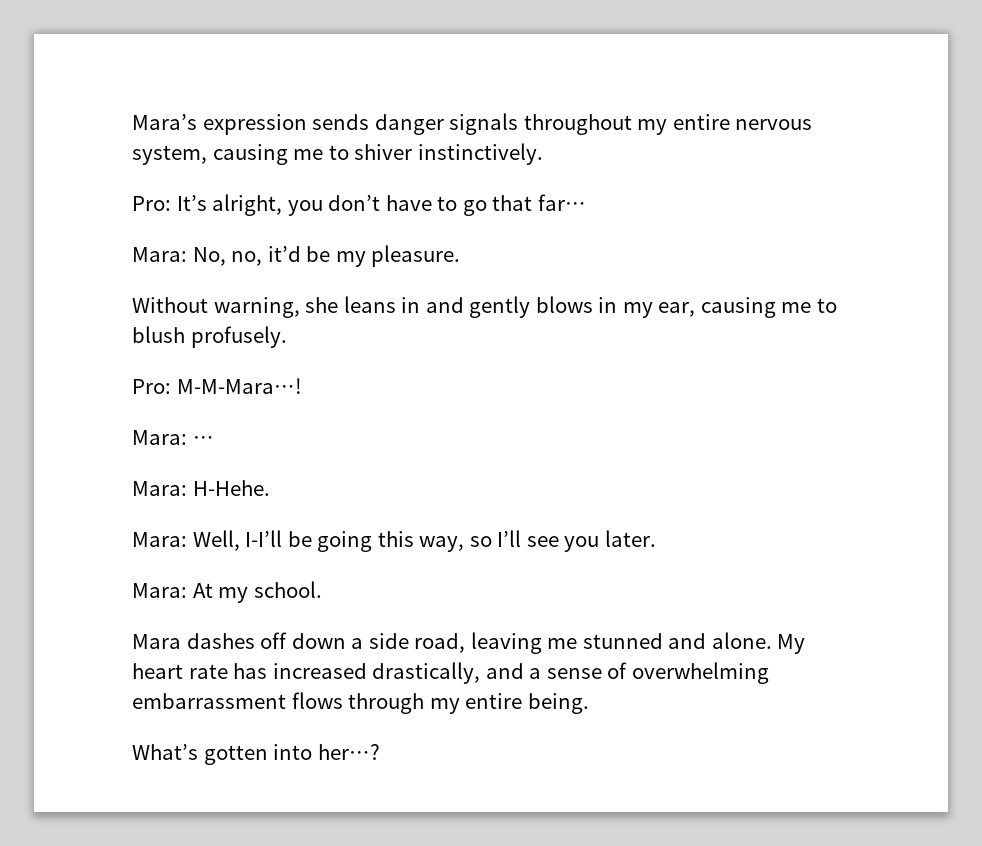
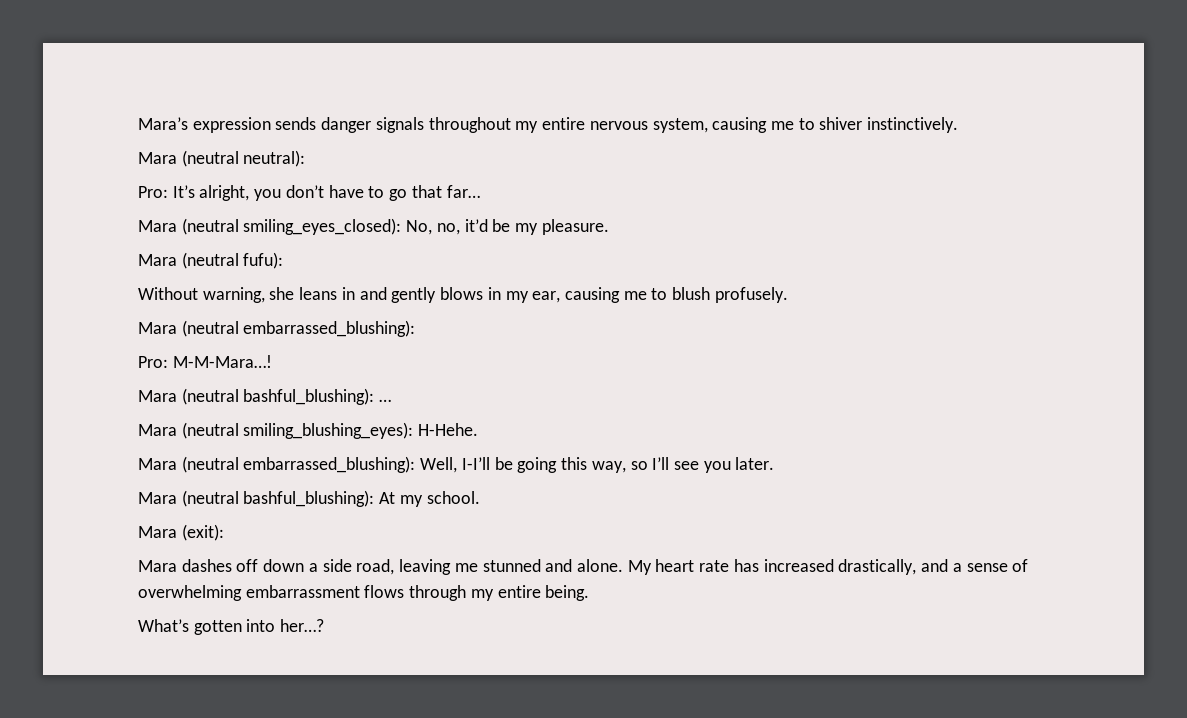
+ Mara (neutral neutral):
- Mara: No, no, it’d be my pleasure.
+ Mara (neutral smiling_eyes_closed): No, no, it’d be my pleasure.
+ Mara (neutral fufu):
  Without warning, she leans in and gently blows in my ear, causing me to blush profusely.
+ Mara (neutral embarrassed_blushing):
- Mara: …
- Mara: H-Hehe.
- Mara: Well, I-I’ll be going this way, so I’ll see you later.
+ Mara (neutral bashful_blushing): …
+ Mara (neutral smiling_blushing_eyes): H-Hehe.
+ Mara (neutral embarrassed_blushing): Well, I-I’ll be going this way, so I’ll see you later.
- Mara: At my school.
+ Mara (neutral bashful_blushing): At my school.
+ Mara (exit):

